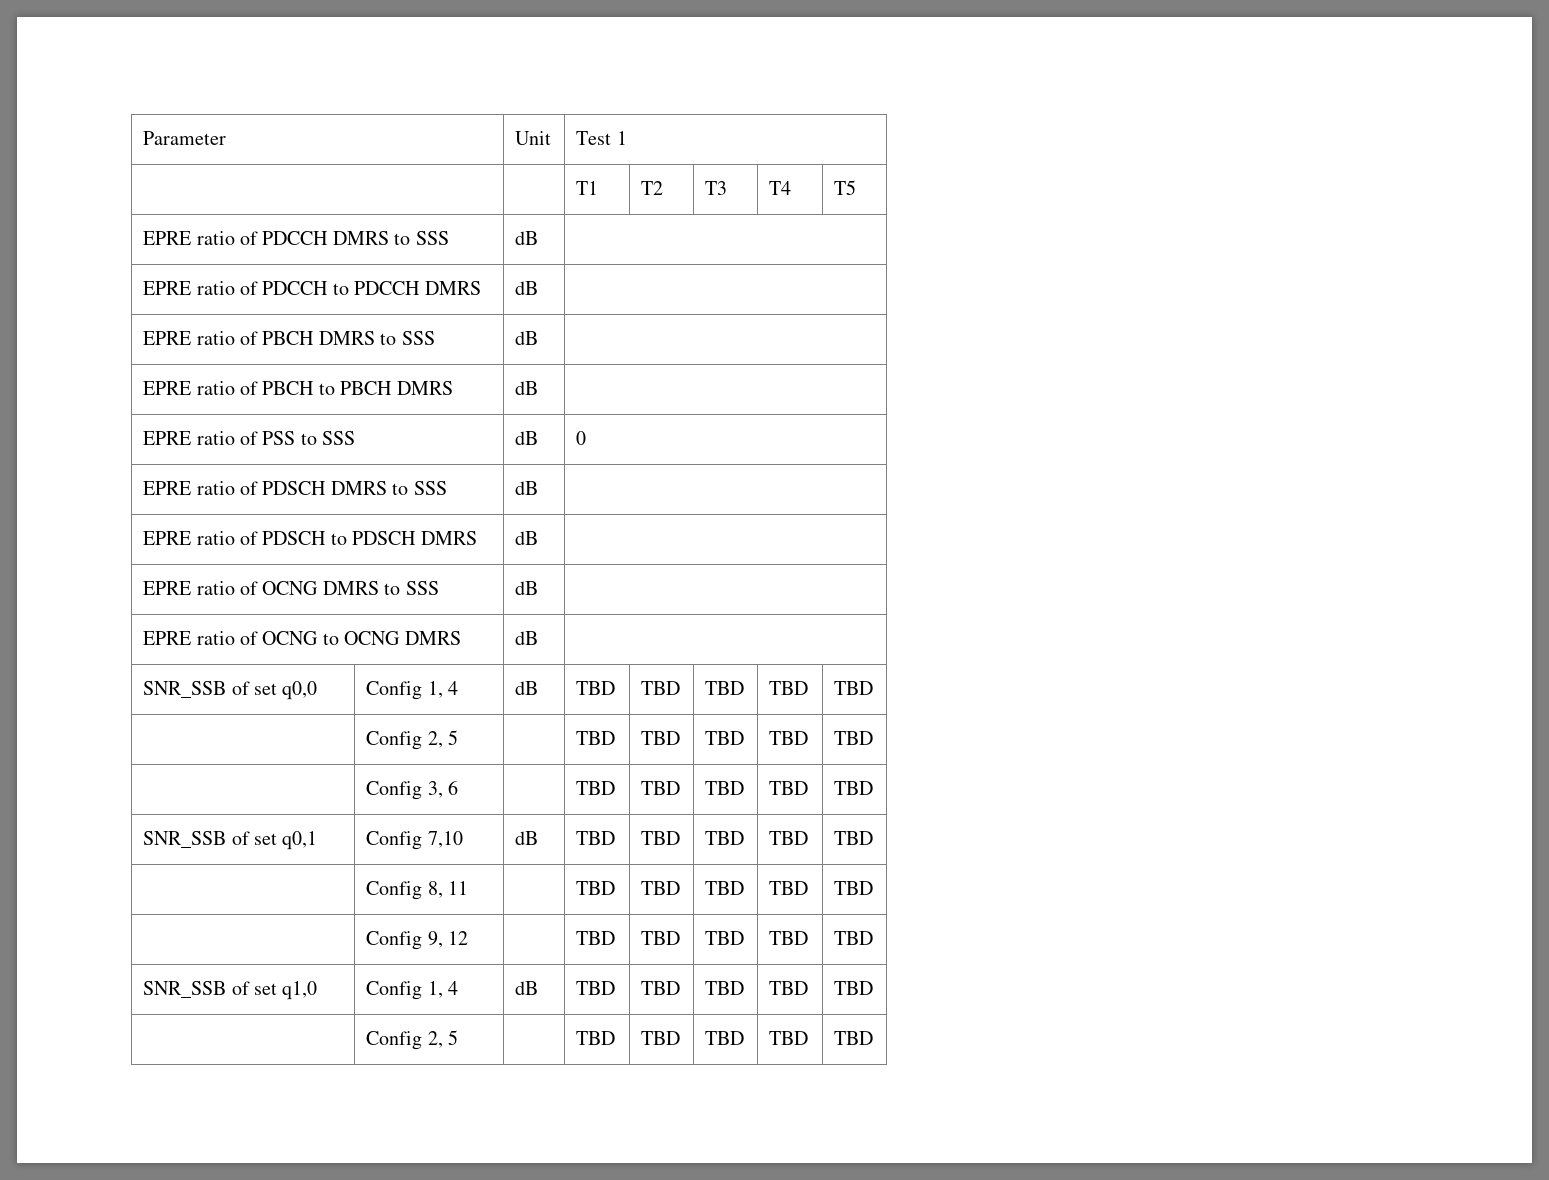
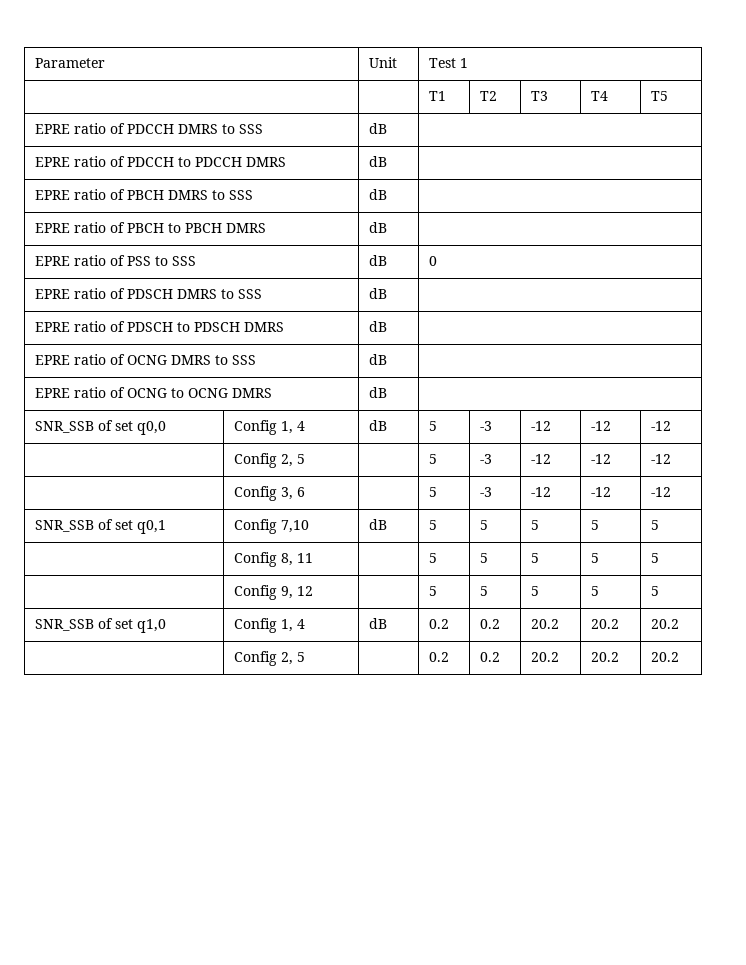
- SNR_SSB of set q0,0 | Config 1, 4 | dB | TBD | TBD | TBD | TBD | TBD
- | Config 2, 5 | | TBD | TBD | TBD | TBD | TBD
- | Config 3, 6 | | TBD | TBD | TBD | TBD | TBD
+ SNR_SSB of set q0,0 | Config 1, 4 | dB | 5 | -3 | -12 | -12 | -12
+ | Config 2, 5 | | 5 | -3 | -12 | -12 | -12
+ | Config 3, 6 | | 5 | -3 | -12 | -12 | -12
- SNR_SSB of set q0,1 | Config 7,10 | dB | TBD | TBD | TBD | TBD | TBD
- | Config 8, 11 | | TBD | TBD | TBD | TBD | TBD
- | Config 9, 12 | | TBD | TBD | TBD | TBD | TBD
+ SNR_SSB of set q0,1 | Config 7,10 | dB | 5 | 5 | 5 | 5 | 5
+ | Config 8, 11 | | 5 | 5 | 5 | 5 | 5
+ | Config 9, 12 | | 5 | 5 | 5 | 5 | 5
- SNR_SSB of set q1,0 | Config 1, 4 | dB | TBD | TBD | TBD | TBD | TBD
- | Config 2, 5 | | TBD | TBD | TBD | TBD | TBD
+ SNR_SSB of set q1,0 | Config 1, 4 | dB | 0.2 | 0.2 | 20.2 | 20.2 | 20.2
+ | Config 2, 5 | | 0.2 | 0.2 | 20.2 | 20.2 | 20.2

